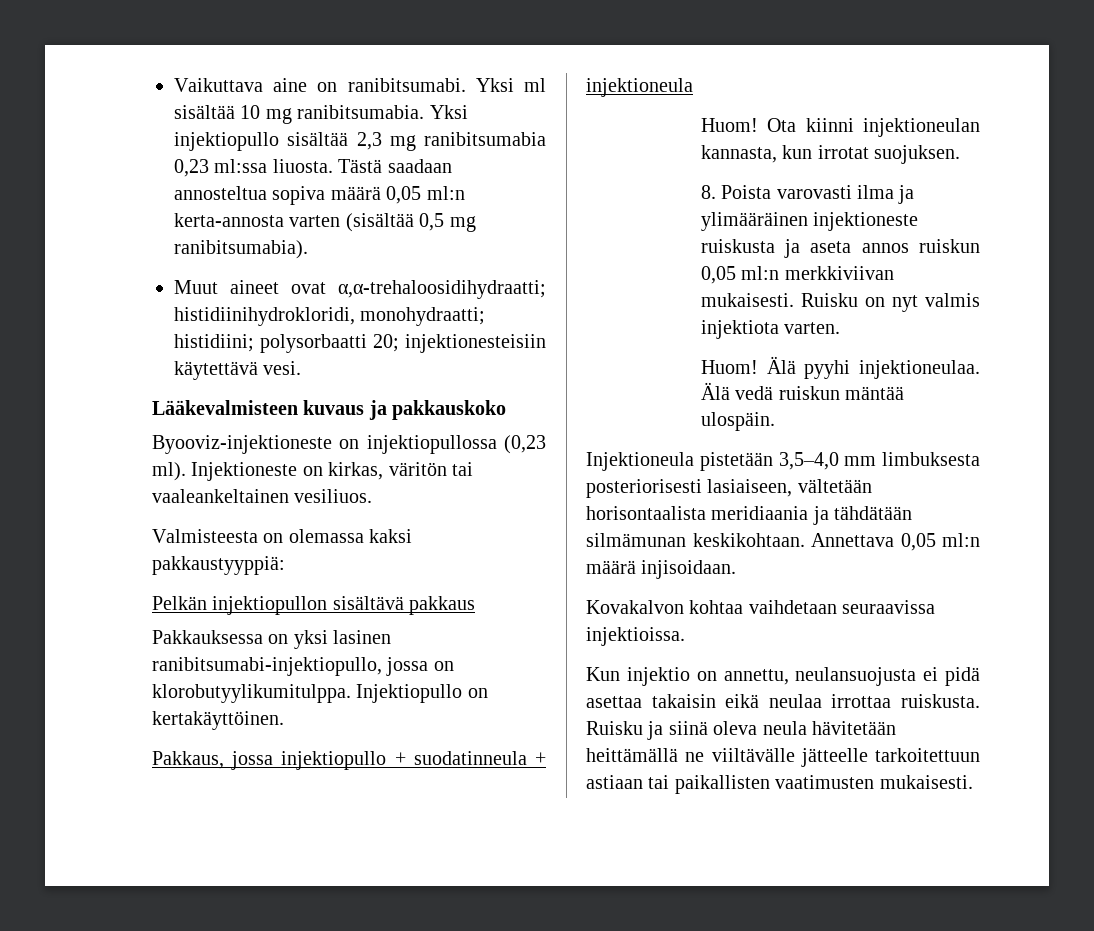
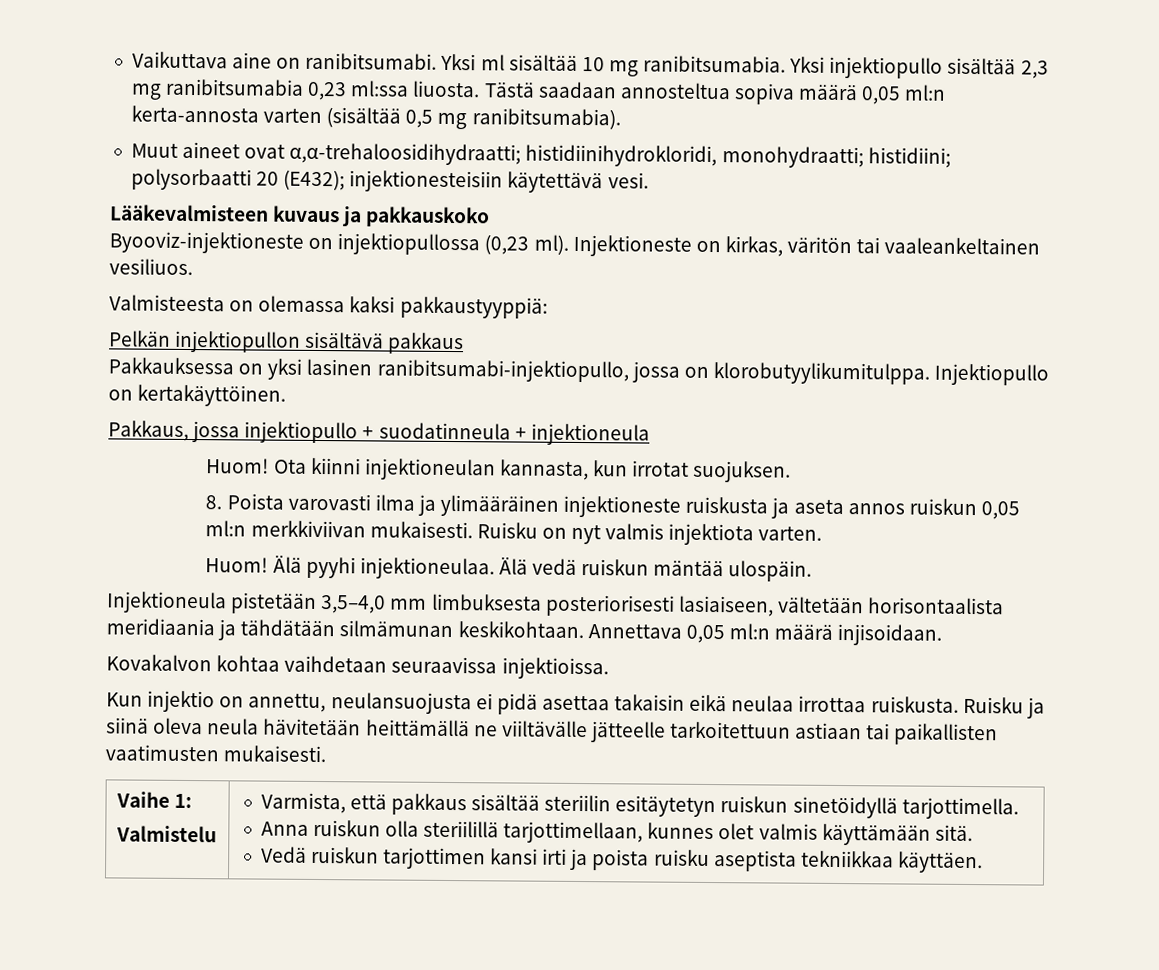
- Muut aineet ovat α,α-trehaloosidihydraatti; histidiinihydrokloridi, monohydraatti; histidiini; polysorbaatti 20; injektionesteisiin käytettävä vesi.
+ Muut aineet ovat α,α-trehaloosidihydraatti; histidiinihydrokloridi, monohydraatti; histidiini; polysorbaatti 20 (E432); injektionesteisiin käytettävä vesi.
+ Vaihe 1:
+ Valmistelu | Varmista, että pakkaus sisältää steriilin esitäytetyn ruiskun sinetöidyllä tarjottimella.
+ Anna ruiskun olla steriilillä tarjottimellaan, kunnes olet valmis käyttämään sitä.
+ Vedä ruiskun tarjottimen kansi irti ja poista ruisku aseptista tekniikkaa käyttäen.

